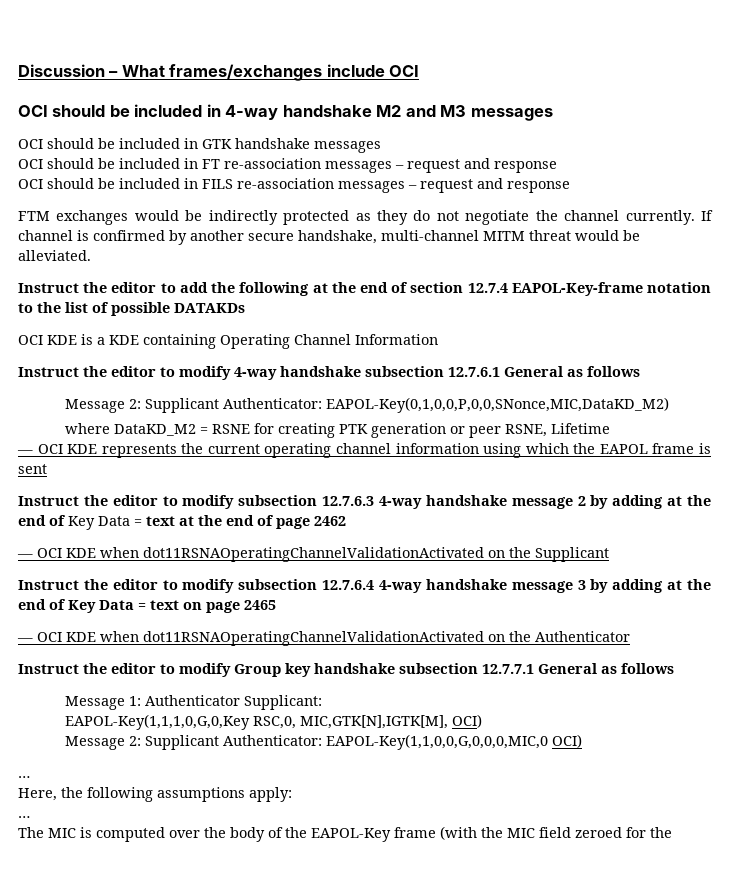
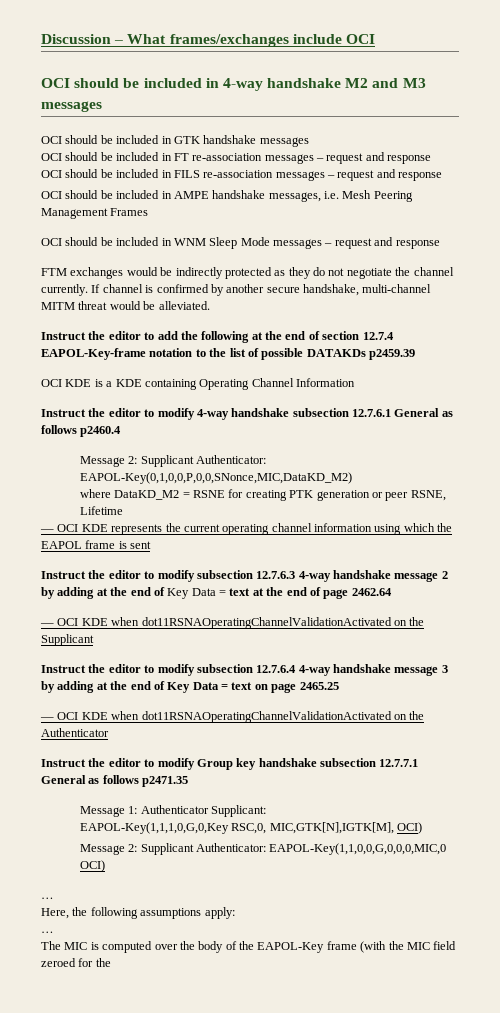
+ OCI should be included in AMPE handshake messages, i.e. Mesh Peering Management Frames
+ OCI should be included in WNM Sleep Mode messages – request and response
- Instruct the editor to add the following at the end of section 12.7.4 EAPOL-Key-frame notation to the list of possible DATAKDs
+ Instruct the editor to add the following at the end of section 12.7.4 EAPOL-Key-frame notation to the list of possible DATAKDs p2459.39
- Instruct the editor to modify 4-way handshake subsection 12.7.6.1 General as follows
+ Instruct the editor to modify 4-way handshake subsection 12.7.6.1 General as follows p2460.4
- Instruct the editor to modify subsection 12.7.6.3 4-way handshake message 2 by adding at the end of Key Data = text at the end of page 2462
+ Instruct the editor to modify subsection 12.7.6.3 4-way handshake message 2 by adding at the end of Key Data = text at the end of page 2462.64
- Instruct the editor to modify subsection 12.7.6.4 4-way handshake message 3 by adding at the end of Key Data = text on page 2465
+ Instruct the editor to modify subsection 12.7.6.4 4-way handshake message 3 by adding at the end of Key Data = text on page 2465.25
- Instruct the editor to modify Group key handshake subsection 12.7.7.1 General as follows
+ Instruct the editor to modify Group key handshake subsection 12.7.7.1 General as follows p2471.35

